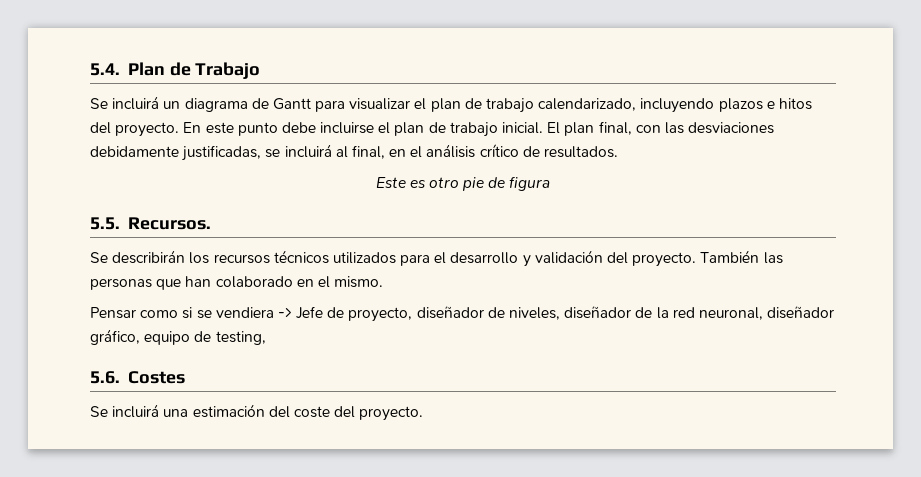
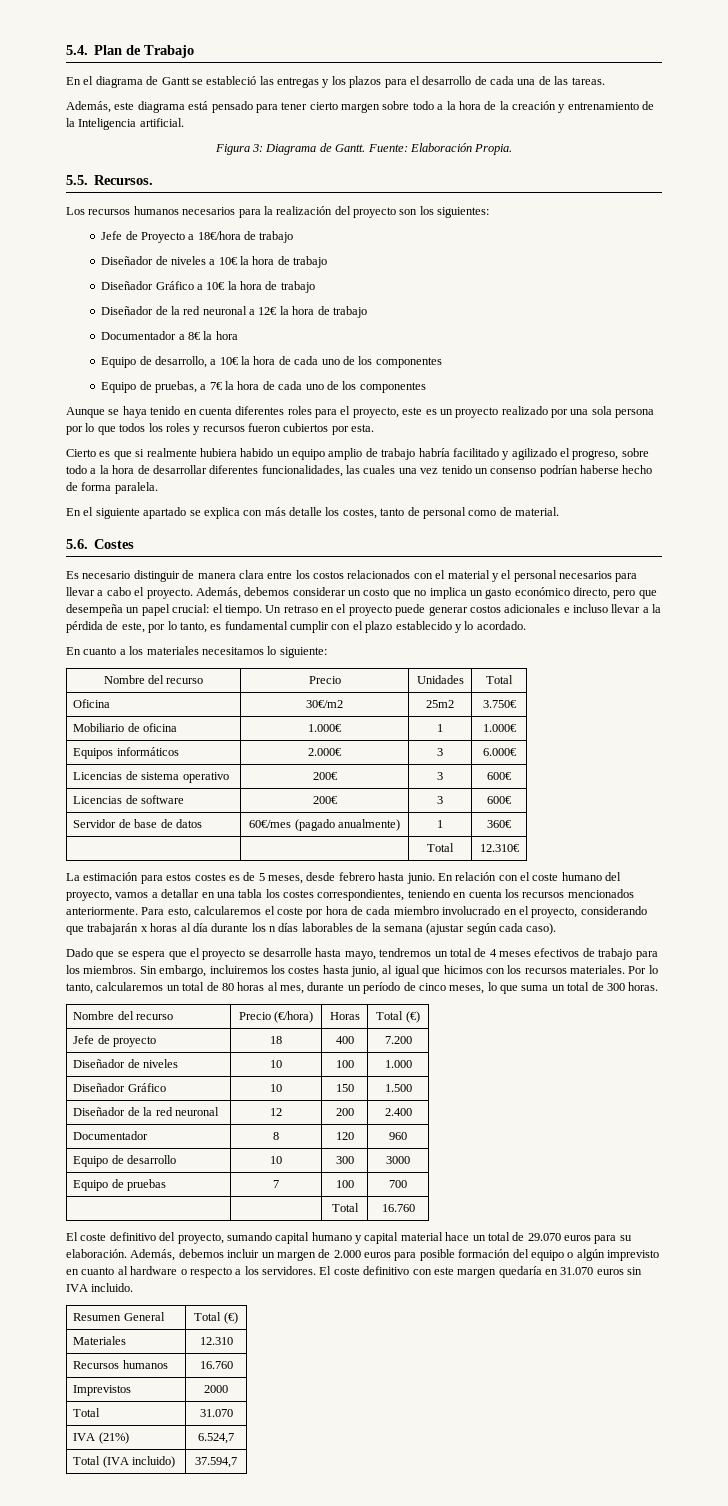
- Se incluirá un diagrama de Gantt para visualizar el plan de trabajo calendarizado, incluyendo plazos e hitos del proyecto. En este punto debe incluirse el plan de trabajo inicial. El plan final, con las desviaciones debidamente justificadas, se incluirá al final, en el análisis crítico de resultados.
- Este es otro pie de figura
+ En el diagrama de Gantt se estableció las entregas y los plazos para el desarrollo de cada una de las tareas.
+ Además, este diagrama está pensado para tener cierto margen sobre todo a la hora de la creación y entrenamiento de la Inteligencia artificial.
+ Figura 3: Diagrama de Gantt. Fuente: Elaboración Propia.
  5.5. Recursos.
- Se describirán los recursos técnicos utilizados para el desarrollo y validación del proyecto. También las personas que han colaborado en el mismo.
- Pensar como si se vendiera -> Jefe de proyecto, diseñador de niveles, diseñador de la red neuronal, diseñador gráfico, equipo de testing,
+ Los recursos humanos necesarios para la realización del proyecto son los siguientes:
+ Jefe de Proyecto a 18€/hora de trabajo
+ Diseñador de niveles a 10€ la hora de trabajo
+ Diseñador Gráfico a 10€ la hora de trabajo
+ Diseñador de la red neuronal a 12€ la hora de trabajo
+ Documentador a 8€ la hora
+ Equipo de desarrollo, a 10€ la hora de cada uno de los componentes
+ Equipo de pruebas, a 7€ la hora de cada uno de los componentes
+ Aunque se haya tenido en cuenta diferentes roles para el proyecto, este es un proyecto realizado por una sola persona por lo que todos los roles y recursos fueron cubiertos por esta.
+ Cierto es que si realmente hubiera habido un equipo amplio de trabajo habría facilitado y agilizado el progreso, sobre todo a la hora de desarrollar diferentes funcionalidades, las cuales una vez tenido un consenso podrían haberse hecho de forma paralela.
+ En el siguiente apartado se explica con más detalle los costes, tanto de personal como de material.
  5.6. Costes
- Se incluirá una estimación del coste del proyecto.
+ Es necesario distinguir de manera clara entre los costos relacionados con el material y el personal necesarios para llevar a cabo el proyecto. Además, debemos considerar un costo que no implica un gasto económico directo, pero que desempeña un papel crucial: el tiempo. Un retraso en el proyecto puede generar costos adicionales e incluso llevar a la pérdida de este, por lo tanto, es fundamental cumplir con el plazo establecido y lo acordado.
+ En cuanto a los materiales necesitamos lo siguiente:
+ Nombre del recurso | Precio | Unidades | Total
+ Oficina | 30€/m2 | 25m2 | 3.750€
+ Mobiliario de oficina | 1.000€ | 1 | 1.000€
+ Equipos informáticos | 2.000€ | 3 | 6.000€
+ Licencias de sistema operativo | 200€ | 3 | 600€
+ Licencias de software | 200€ | 3 | 600€
+ Servidor de base de datos | 60€/mes (pagado anualmente) | 1 | 360€
+ | | Total | 12.310€
+ La estimación para estos costes es de 5 meses, desde febrero hasta junio. En relación con el coste humano del proyecto, vamos a detallar en una tabla los costes correspondientes, teniendo en cuenta los recursos mencionados anteriormente. Para esto, calcularemos el coste por hora de cada miembro involucrado en el proyecto, considerando que trabajarán x horas al día durante los n días laborables de la semana (ajustar según cada caso).
+ Dado que se espera que el proyecto se desarrolle hasta mayo, tendremos un total de 4 meses efectivos de trabajo para los miembros. Sin embargo, incluiremos los costes hasta junio, al igual que hicimos con los recursos materiales. Por lo tanto, calcularemos un total de 80 horas al mes, durante un período de cinco meses, lo que suma un total de 300 horas.
+ Nombre del recurso | Precio (€/hora) | Horas | Total (€)
+ Jefe de proyecto | 18 | 400 | 7.200
+ Diseñador de niveles | 10 | 100 | 1.000
+ Diseñador Gráfico | 10 | 150 | 1.500
+ Diseñador de la red neuronal | 12 | 200 | 2.400
+ Documentador | 8 | 120 | 960
+ Equipo de desarrollo | 10 | 300 | 3000
+ Equipo de pruebas | 7 | 100 | 700
+ | | Total | 16.760
+ El coste definitivo del proyecto, sumando capital humano y capital material hace un total de 29.070 euros para su elaboración. Además, debemos incluir un margen de 2.000 euros para posible formación del equipo o algún imprevisto en cuanto al hardware o respecto a los servidores. El coste definitivo con este margen quedaría en 31.070 euros sin IVA incluido.
+ Resumen General | Total (€)
+ Materiales | 12.310
+ Recursos humanos | 16.760
+ Imprevistos | 2000
+ Total | 31.070
+ IVA (21%) | 6.524,7
+ Total (IVA incluido) | 37.594,7

